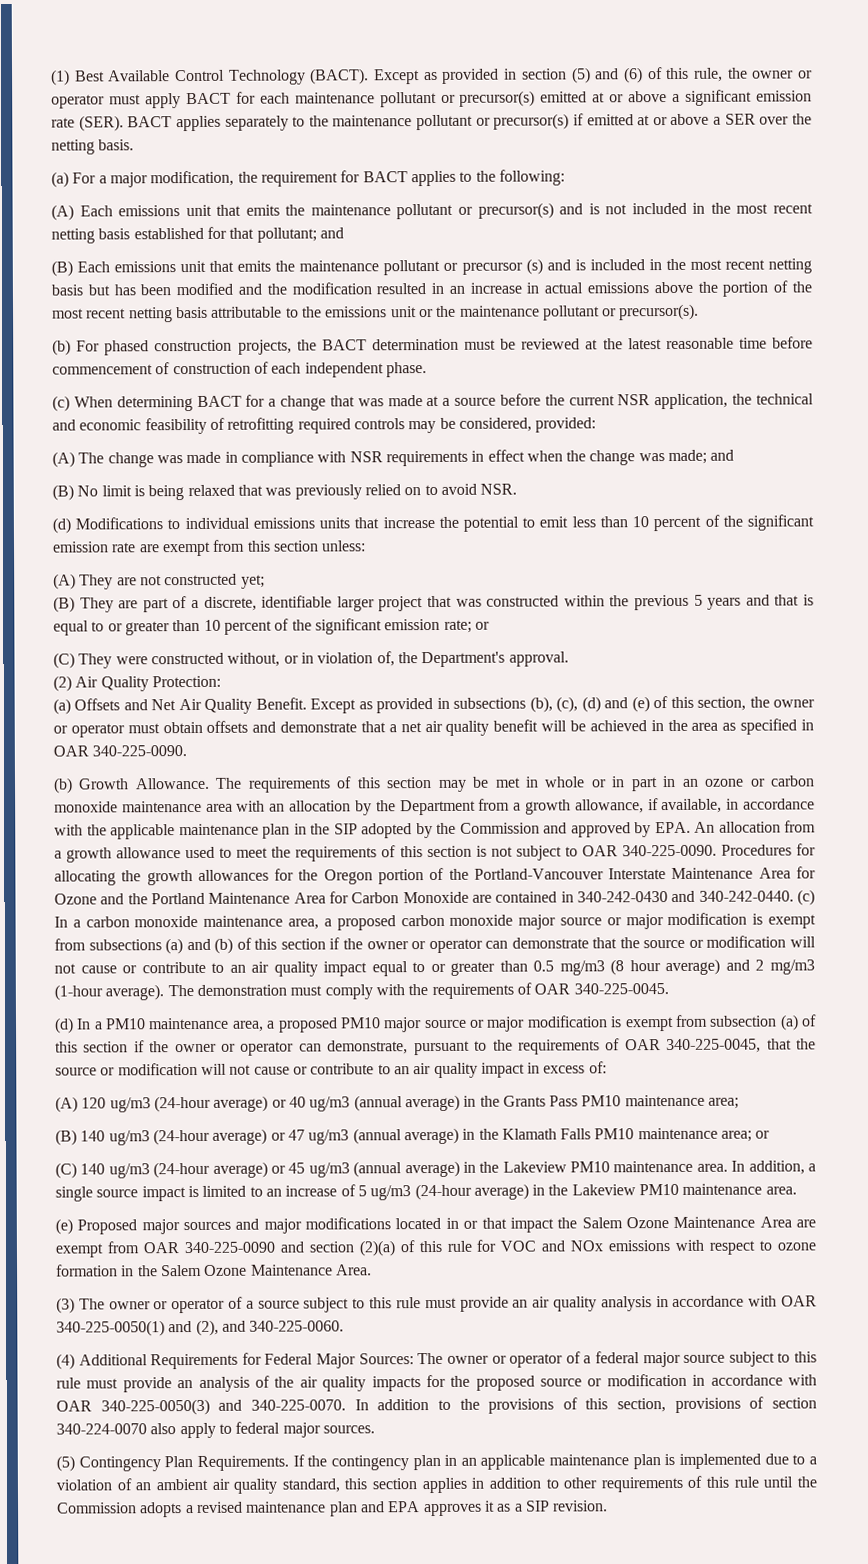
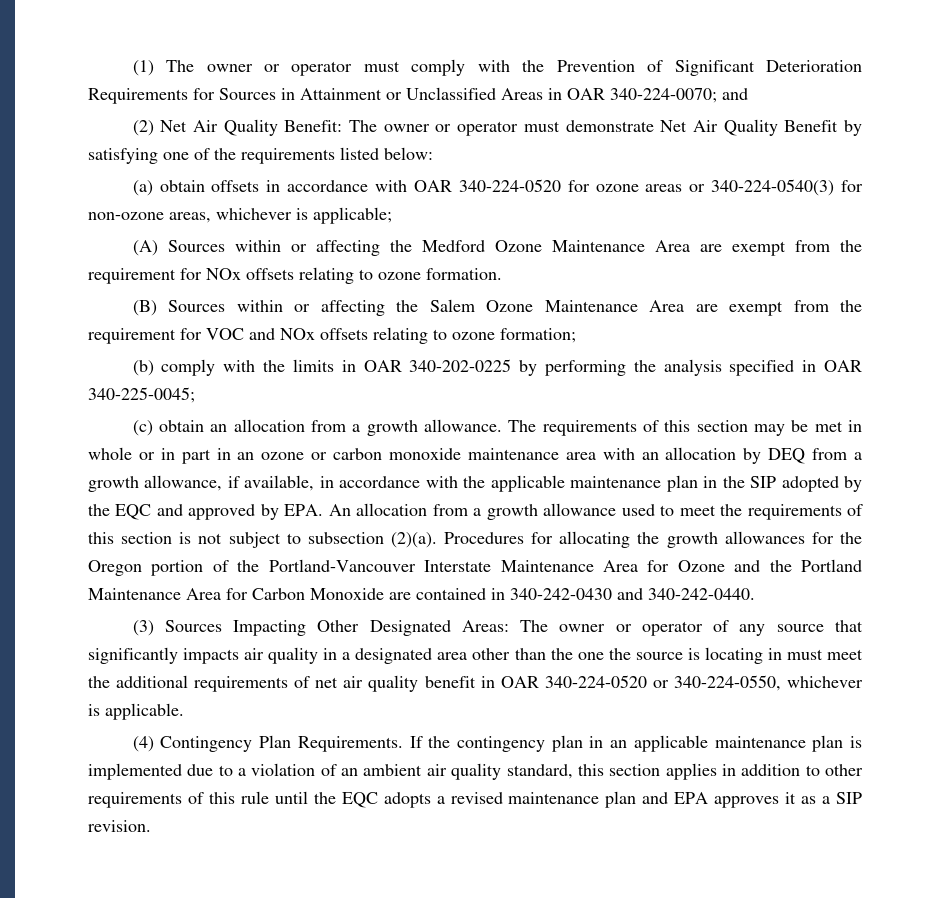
- (1) Best Available Control Technology (BACT). Except as provided in section (5) and (6) of this rule, the owner or operator must apply BACT for each maintenance pollutant or precursor(s) emitted at or above a significant emission rate (SER). BACT applies separately to the maintenance pollutant or precursor(s) if emitted at or above a SER over the netting basis.
- (a) For a major modification, the requirement for BACT applies to the following:
- (A) Each emissions unit that emits the maintenance pollutant or precursor(s) and is not included in the most recent netting basis established for that pollutant; and
- (B) Each emissions unit that emits the maintenance pollutant or precursor (s) and is included in the most recent netting basis but has been modified and the modification resulted in an increase in actual emissions above the portion of the most recent netting basis attributable to the emissions unit or the maintenance pollutant or precursor(s).
- (b) For phased construction projects, the BACT determination must be reviewed at the latest reasonable time before commencement of construction of each independent phase.
- (c) When determining BACT for a change that was made at a source before the current NSR application, the technical and economic feasibility of retrofitting required controls may be considered, provided:
- (A) The change was made in compliance with NSR requirements in effect when the change was made; and
- (B) No limit is being relaxed that was previously relied on to avoid NSR.
- (d) Modifications to individual emissions units that increase the potential to emit less than 10 percent of the significant emission rate are exempt from this section unless:
- (A) They are not constructed yet;
- (B) They are part of a discrete, identifiable larger project that was constructed within the previous 5 years and that is equal to or greater than 10 percent of the significant emission rate; or
- (C) They were constructed without, or in violation of, the Department's approval.
- (2) Air Quality Protection:
- (a) Offsets and Net Air Quality Benefit. Except as provided in subsections (b), (c), (d) and (e) of this section, the owner or operator must obtain offsets and demonstrate that a net air quality benefit will be achieved in the area as specified in OAR 340-225-0090.
- (b) Growth Allowance.
+ (1) The owner or operator must comply with the Prevention of Significant Deterioration Requirements for Sources in Attainment or Unclassified Areas in OAR 340-224-0070; and
+ (2) Net Air Quality Benefit: The owner or operator must demonstrate Net Air Quality Benefit by satisfying one of the requirements listed below:
+ (a) obtain offsets in accordance with OAR 340-224-0520 for ozone areas or 340-224-0540(3) for non-ozone areas, whichever is applicable;
+ (A) Sources within or affecting the Medford Ozone Maintenance Area are exempt from the requirement for NOx offsets relating to ozone formation.
+ (B) Sources within or affecting the Salem Ozone Maintenance Area are exempt from the requirement for VOC and NOx offsets relating to ozone formation;
+ (b) comply with the limits in OAR 340-202-0225 by performing the analysis specified in OAR 340-225-0045;
+ (c) obtain an allocation from a growth allowance.
- The requirements of this section may be met in whole or in part in an ozone or carbon monoxide maintenance area with an allocation by the Department from a growth allowance, if available, in accordance with the applicable maintenance plan in the SIP adopted by the Commission and approved by EPA. An allocation from a growth allowance used to meet the requirements of this section is not subject to OAR 340-225-0090.
+ The requirements of this section may be met in whole or in part in an ozone or carbon monoxide maintenance area with an allocation by DEQ from a growth allowance, if available, in accordance with the applicable maintenance plan in the SIP adopted by the EQC and approved by EPA. An allocation from a growth allowance used to meet the requirements of this section is not subject to subsection (2)(a).
- Procedures for allocating the growth allowances for the Oregon portion of the Portland-Vancouver Interstate Maintenance Area for Ozone and the Portland Maintenance Area for Carbon Monoxide are contained in 340-242-0430 and 340-242-0440. (c) In a carbon monoxide maintenance area, a proposed carbon monoxide major source or major modification is exempt from subsections (a) and (b) of this section if the owner or operator can demonstrate that the source or modification will not cause or contribute to an air quality impact equal to or greater than 0.5 mg/m3 (8 hour average) and 2 mg/m3 (1-hour average). The demonstration must comply with the requirements of OAR 340-225-0045.
- (d) In a PM10 maintenance area, a proposed PM10 major source or major modification is exempt from subsection (a) of this section if the owner or operator can demonstrate, pursuant to the requirements of OAR 340-225-0045, that the source or modification will not cause or contribute to an air quality impact in excess of:
- (A) 120 ug/m3 (24-hour average) or 40 ug/m3 (annual average) in the Grants Pass PM10 maintenance area;
- (B) 140 ug/m3 (24-hour average) or 47 ug/m3 (annual average) in the Klamath Falls PM10 maintenance area; or
- (C) 140 ug/m3 (24-hour average) or 45 ug/m3 (annual average) in the Lakeview PM10 maintenance area. In addition, a single source impact is limited to an increase of 5 ug/m3 (24-hour average) in the Lakeview PM10 maintenance area.
- (e) Proposed major sources and major modifications located in or that impact the Salem Ozone Maintenance Area are exempt from OAR 340-225-0090 and section (2)(a) of this rule for VOC and NOx emissions with respect to ozone formation in the Salem Ozone Maintenance Area.
- (3) The owner or operator of a source subject to this rule must provide an air quality analysis in accordance with OAR 340-225-0050(1) and (2), and 340-225-0060.
- (4) Additional Requirements for Federal Major Sources: The owner or operator of a federal major source subject to this rule must provide an analysis of the air quality impacts for the proposed source or modification in accordance with OAR 340-225-0050(3) and 340-225-0070. In addition to the provisions of this section, provisions of section 340-224-0070 also apply to federal major sources.
- (5) Contingency Plan Requirements.
+ Procedures for allocating the growth allowances for the Oregon portion of the Portland-Vancouver Interstate Maintenance Area for Ozone and the Portland Maintenance Area for Carbon Monoxide are contained in 340-242-0430 and 340-242-0440.
+ (3) Sources Impacting Other Designated Areas: The owner or operator of any source that significantly impacts air quality in a designated area other than the one the source is locating in must meet the additional requirements of net air quality benefit in OAR 340-224-0520 or 340-224-0550, whichever is applicable.
+ (4) Contingency Plan Requirements.
- If the contingency plan in an applicable maintenance plan is implemented due to a violation of an ambient air quality standard, this section applies in addition to other requirements of this rule until the Commission adopts a revised maintenance plan and EPA approves it as a SIP revision.
+ If the contingency plan in an applicable maintenance plan is implemented due to a violation of an ambient air quality standard, this section applies in addition to other requirements of this rule until the EQC adopts a revised maintenance plan and EPA approves it as a SIP revision.

